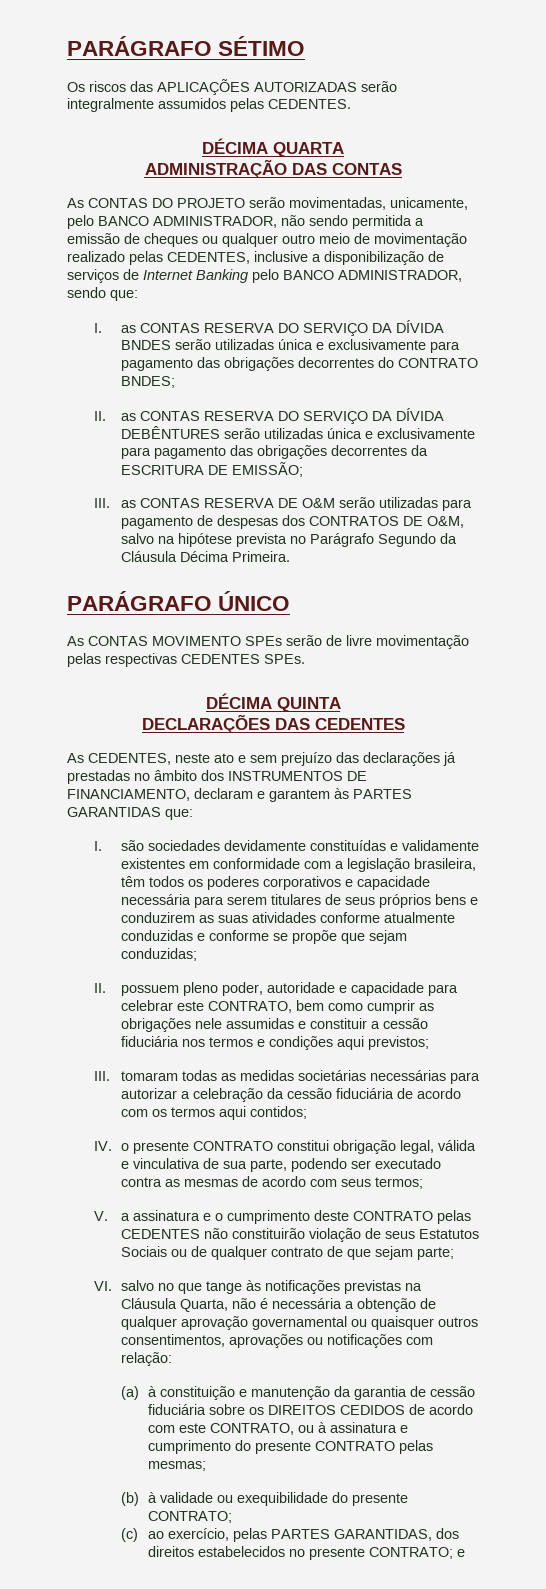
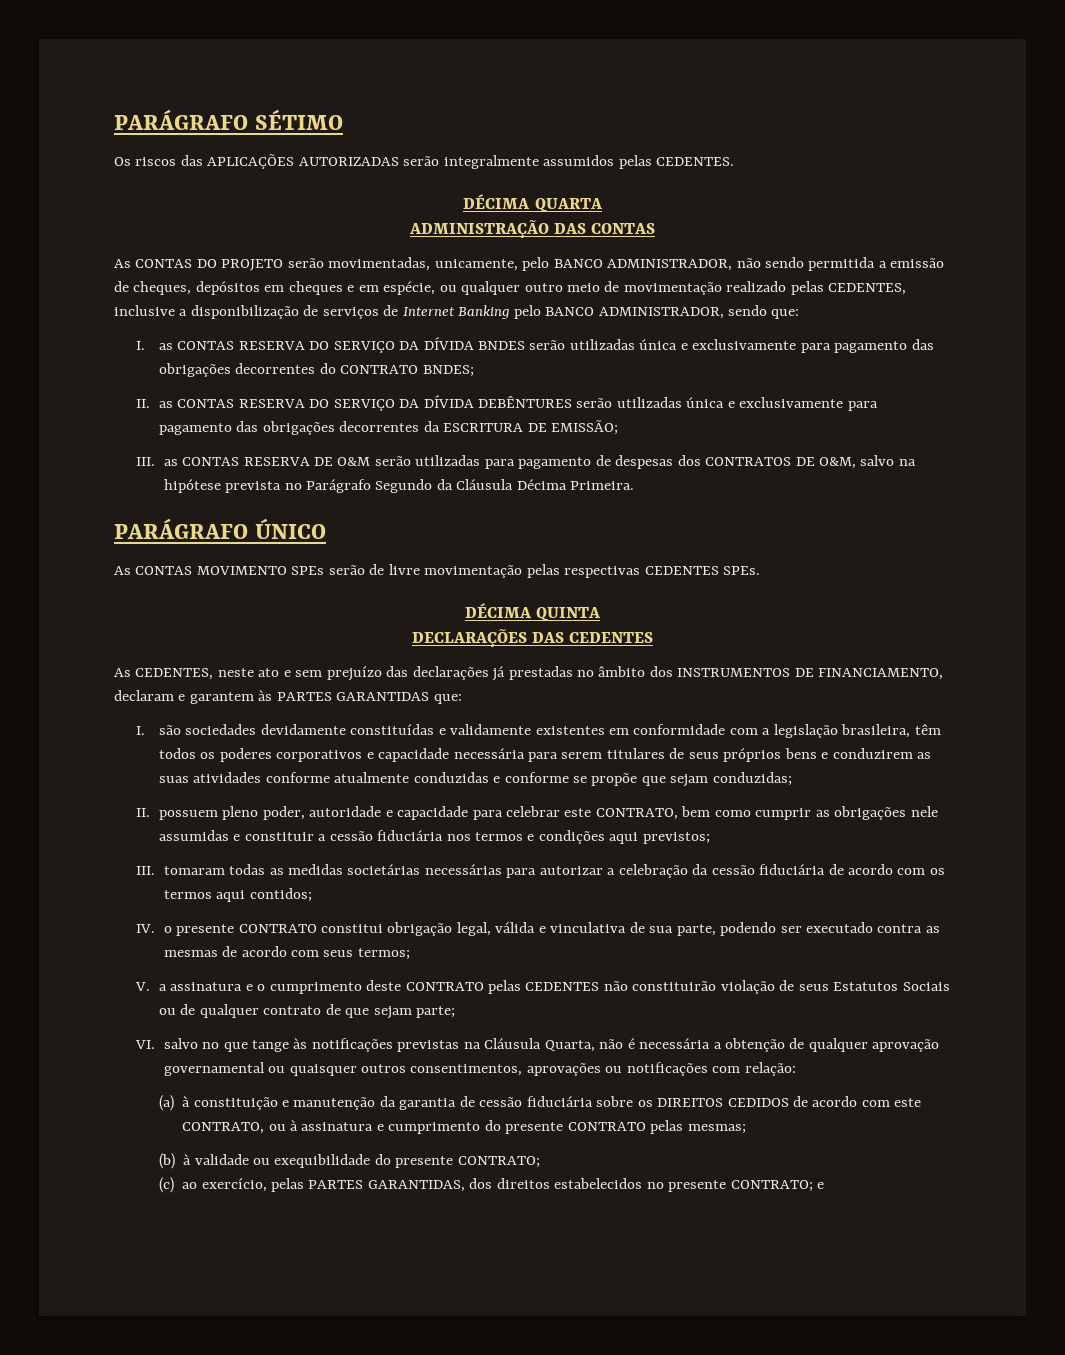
- As CONTAS DO PROJETO serão movimentadas, unicamente, pelo BANCO ADMINISTRADOR, não sendo permitida a emissão de cheques ou qualquer outro meio de movimentação realizado pelas CEDENTES, inclusive a disponibilização de serviços de Internet Banking pelo BANCO ADMINISTRADOR, sendo que:
+ As CONTAS DO PROJETO serão movimentadas, unicamente, pelo BANCO ADMINISTRADOR, não sendo permitida a emissão de cheques, depósitos em cheques e em espécie, ou qualquer outro meio de movimentação realizado pelas CEDENTES, inclusive a disponibilização de serviços de Internet Banking pelo BANCO ADMINISTRADOR, sendo que:

